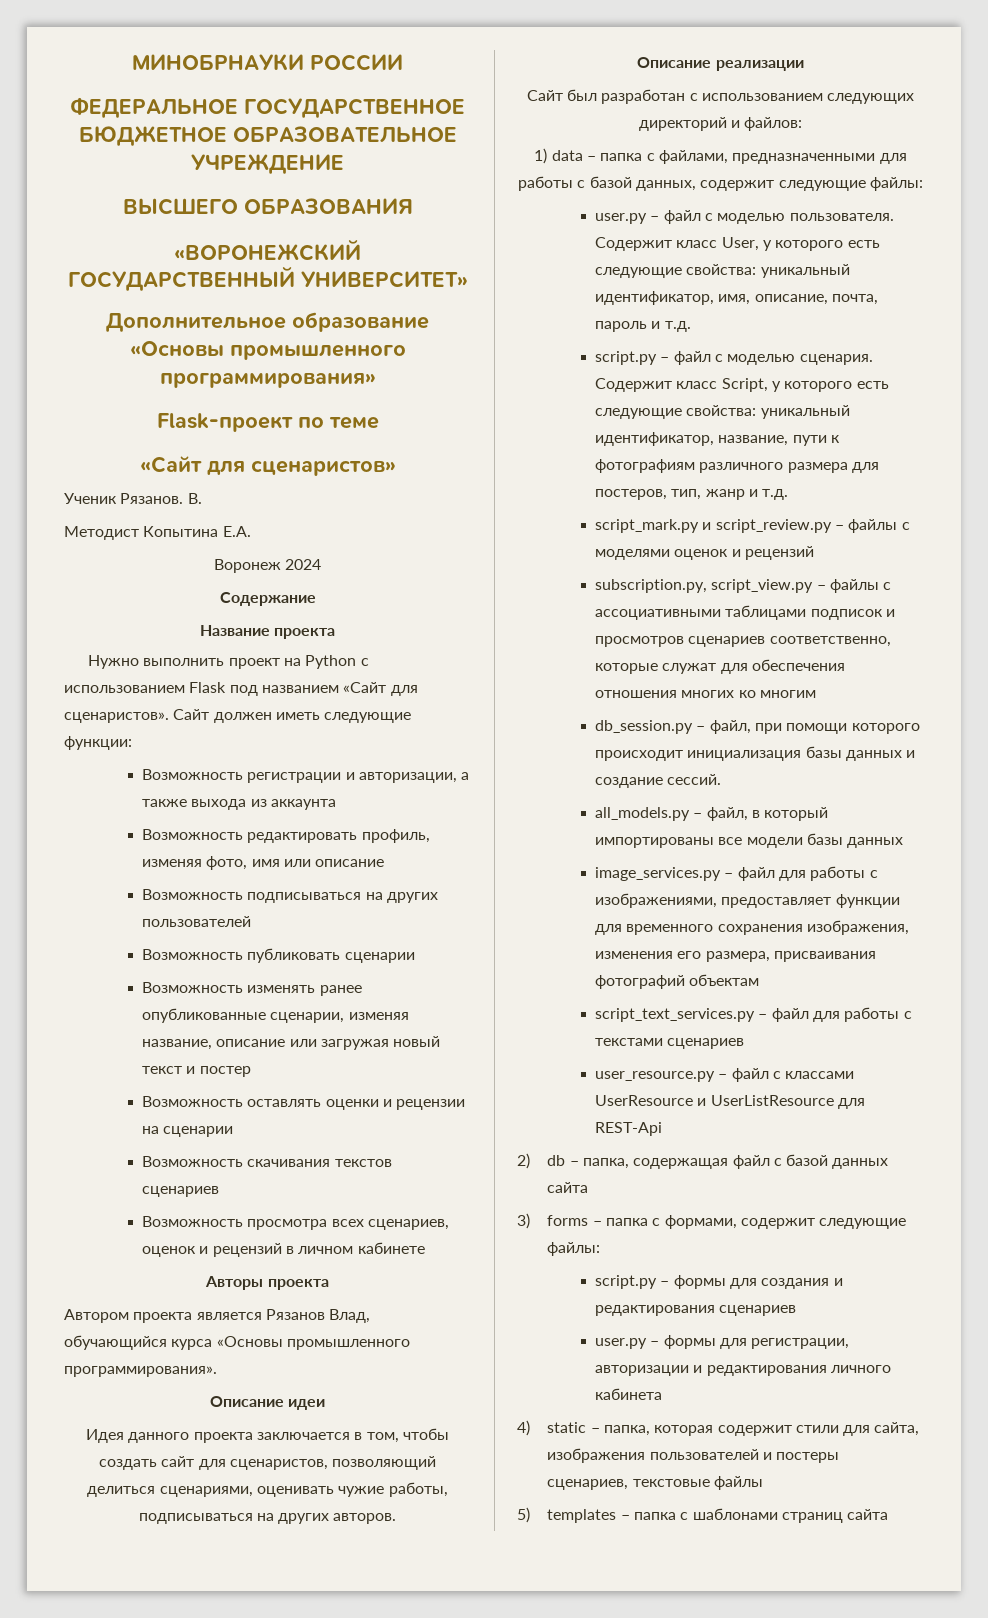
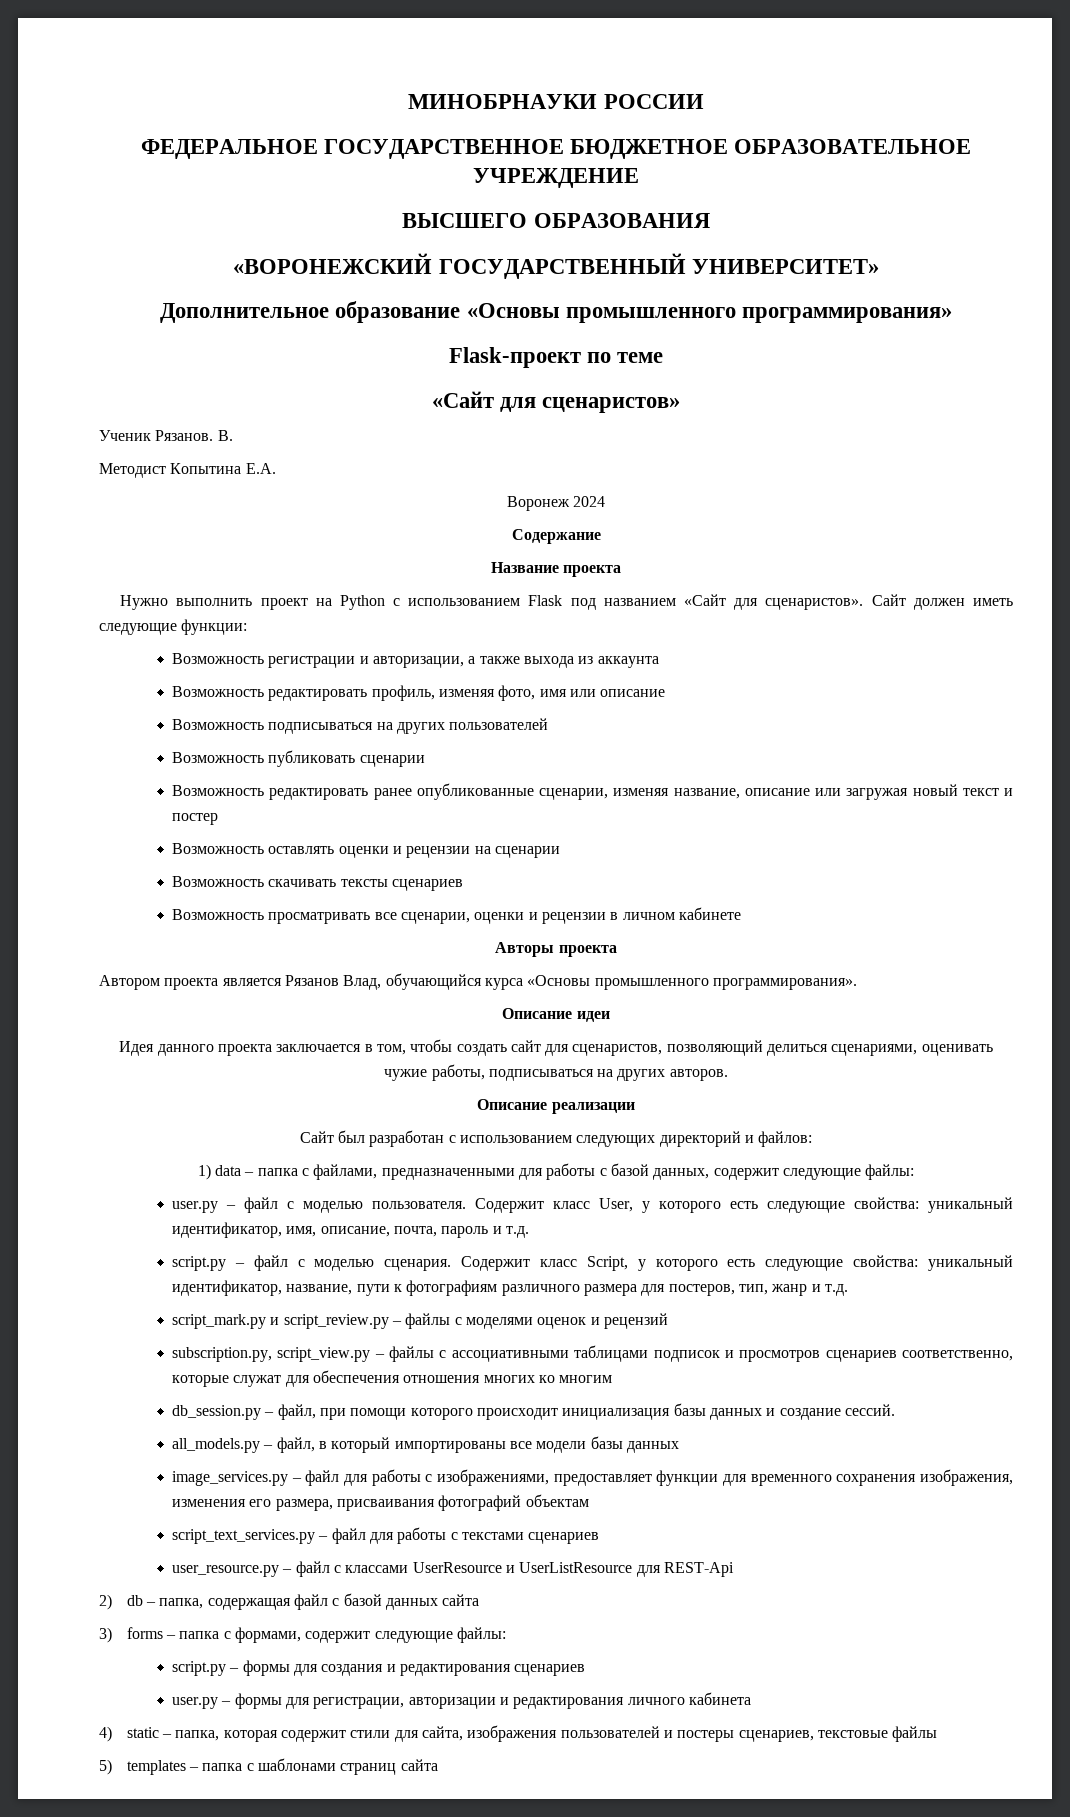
- Возможность изменять ранее опубликованные сценарии, изменяя название, описание или загружая новый текст и постер
+ Возможность редактировать ранее опубликованные сценарии, изменяя название, описание или загружая новый текст и постер
- Возможность скачивания текстов сценариев
+ Возможность скачивать тексты сценариев
- Возможность просмотра всех сценариев, оценок и рецензий в личном кабинете
+ Возможность просматривать все сценарии, оценки и рецензии в личном кабинете

